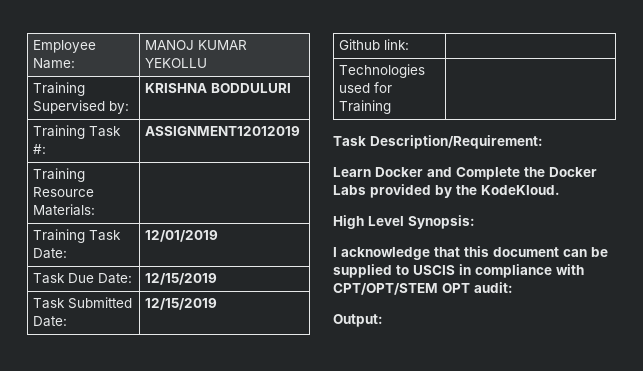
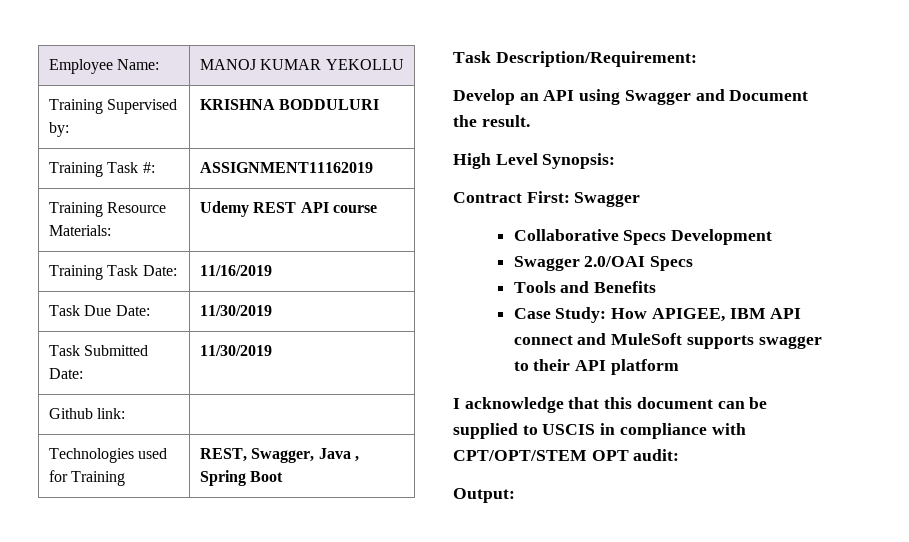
- Training Task #: | ASSIGNMENT12012019
+ Training Task #: | ASSIGNMENT11162019
- Training Resource Materials: |
+ Training Resource Materials: | Udemy REST API course
- Training Task Date: | 12/01/2019
+ Training Task Date: | 11/16/2019
- Task Due Date: | 12/15/2019
+ Task Due Date: | 11/30/2019
- Task Submitted Date: | 12/15/2019
+ Task Submitted Date: | 11/30/2019
- Technologies used for Training |
+ Technologies used for Training | REST, Swagger, Java , Spring Boot
  Task Description/Requirement:
- Learn Docker and Complete the Docker Labs provided by the KodeKloud.
+ Develop an API using Swagger and Document the result.
  High Level Synopsis:
+ Contract First: Swagger
+ Collaborative Specs Development
+ Swagger 2.0/OAI Specs
+ Tools and Benefits
+ Case Study: How APIGEE, IBM API connect and MuleSoft supports swagger to their API platform

